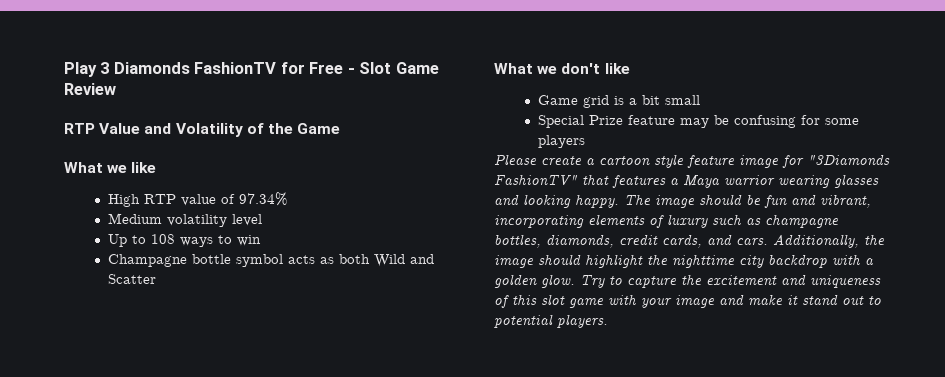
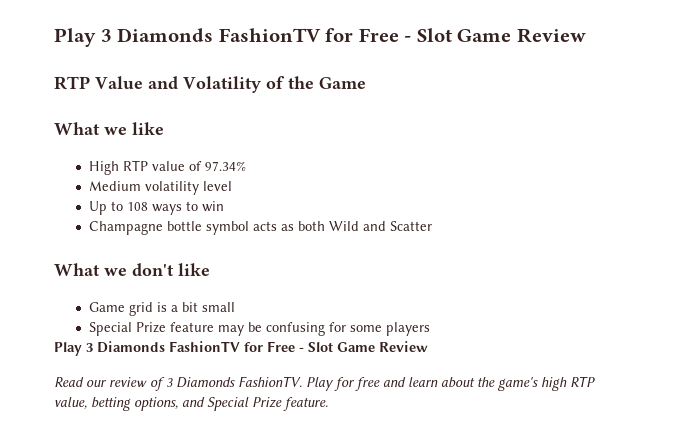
  Special Prize feature may be confusing for some players
- Please create a cartoon style feature image for "3Diamonds FashionTV" that features a Maya warrior wearing glasses and looking happy. The image should be fun and vibrant, incorporating elements of luxury such as champagne bottles, diamonds, credit cards, and cars. Additionally, the image should highlight the nighttime city backdrop with a golden glow. Try to capture the excitement and uniqueness of this slot game with your image and make it stand out to potential players.
+ Play 3 Diamonds FashionTV for Free - Slot Game Review
+ Read our review of 3 Diamonds FashionTV. Play for free and learn about the game's high RTP value, betting options, and Special Prize feature.

